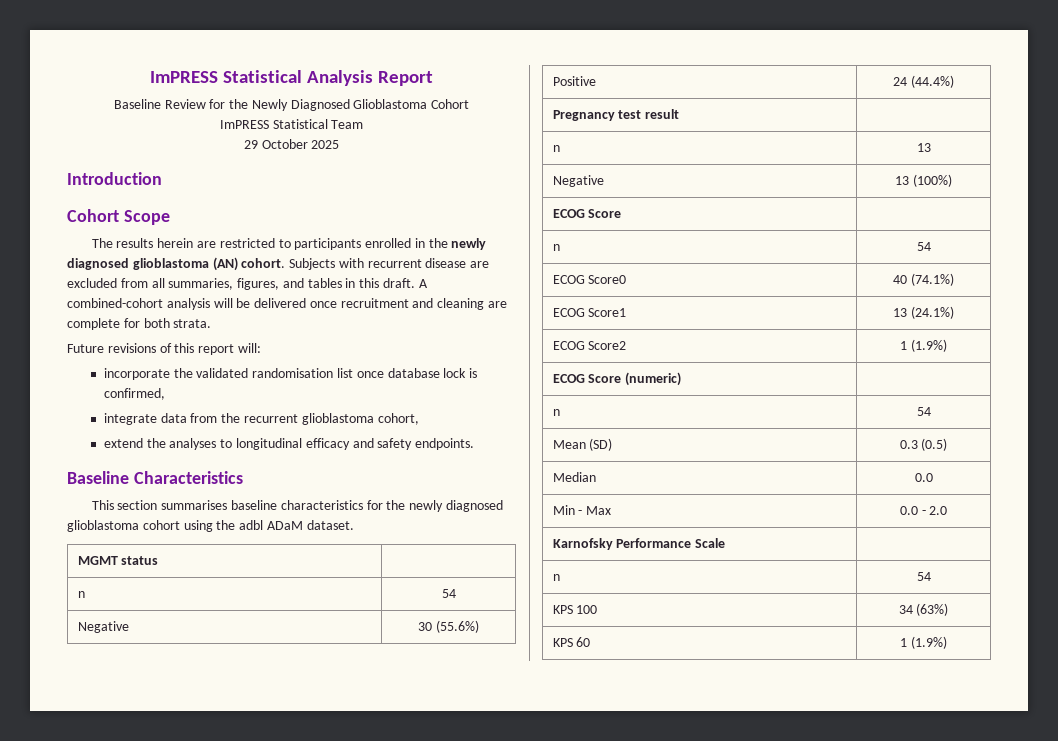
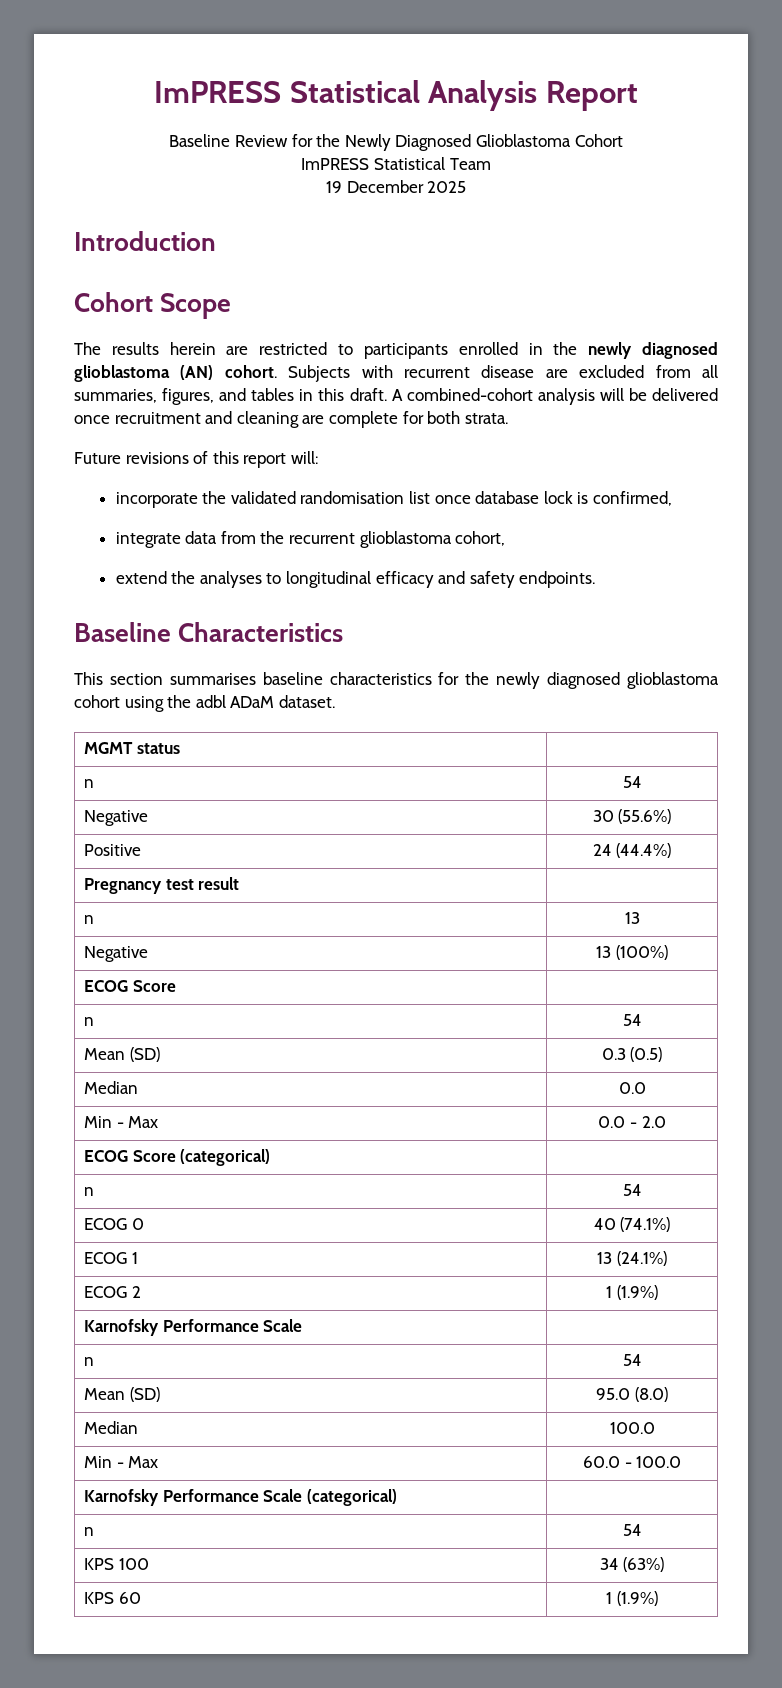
- 29 October 2025
+ 19 December 2025
- ECOG Score0 | 40 (74.1%)
- ECOG Score1 | 13 (24.1%)
- ECOG Score2 | 1 (1.9%)
- ECOG Score (numeric) |
- n | 54
+ ECOG Score (categorical) |
+ n | 54
+ ECOG 0 | 40 (74.1%)
+ ECOG 1 | 13 (24.1%)
+ ECOG 2 | 1 (1.9%)
+ Mean (SD) | 95.0 (8.0)
+ Median | 100.0
+ Min - Max | 60.0 - 100.0
+ Karnofsky Performance Scale (categorical) |
+ n | 54

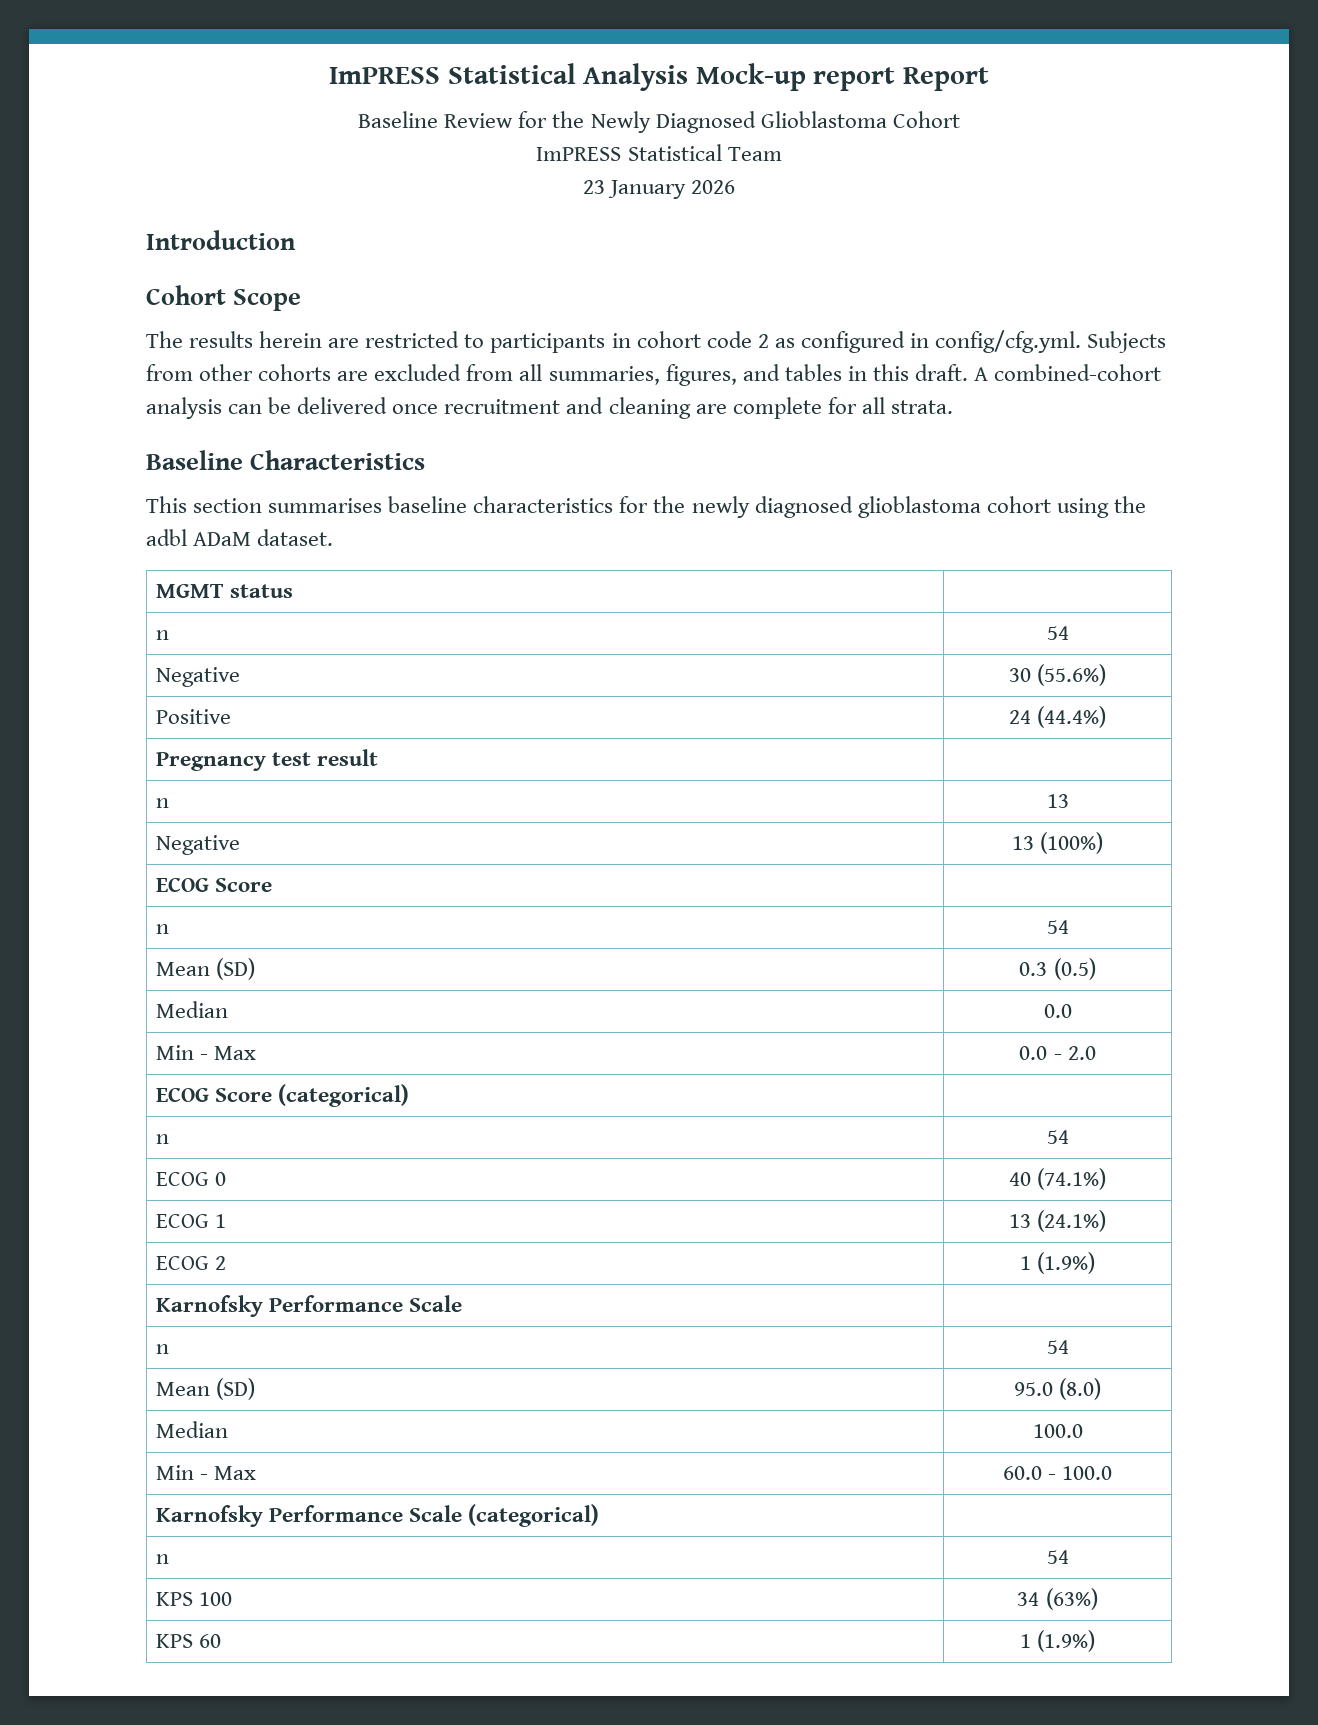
- ImPRESS Statistical Analysis Report
+ ImPRESS Statistical Analysis Mock-up report Report
- 19 December 2025
+ 23 January 2026
- The results herein are restricted to participants enrolled in the newly diagnosed glioblastoma (AN) cohort. Subjects with recurrent disease are excluded from all summaries, figures, and tables in this draft.
+ The results herein are restricted to participants in cohort code 2 as configured in config/cfg.yml. Subjects from other cohorts are excluded from all summaries, figures, and tables in this draft.
- A combined-cohort analysis will be delivered once recruitment and cleaning are complete for both strata.
+ A combined-cohort analysis can be delivered once recruitment and cleaning are complete for all strata.
- Future revisions of this report will:
- incorporate the validated randomisation list once database lock is confirmed,
- integrate data from the recurrent glioblastoma cohort,
- extend the analyses to longitudinal efficacy and safety endpoints.

